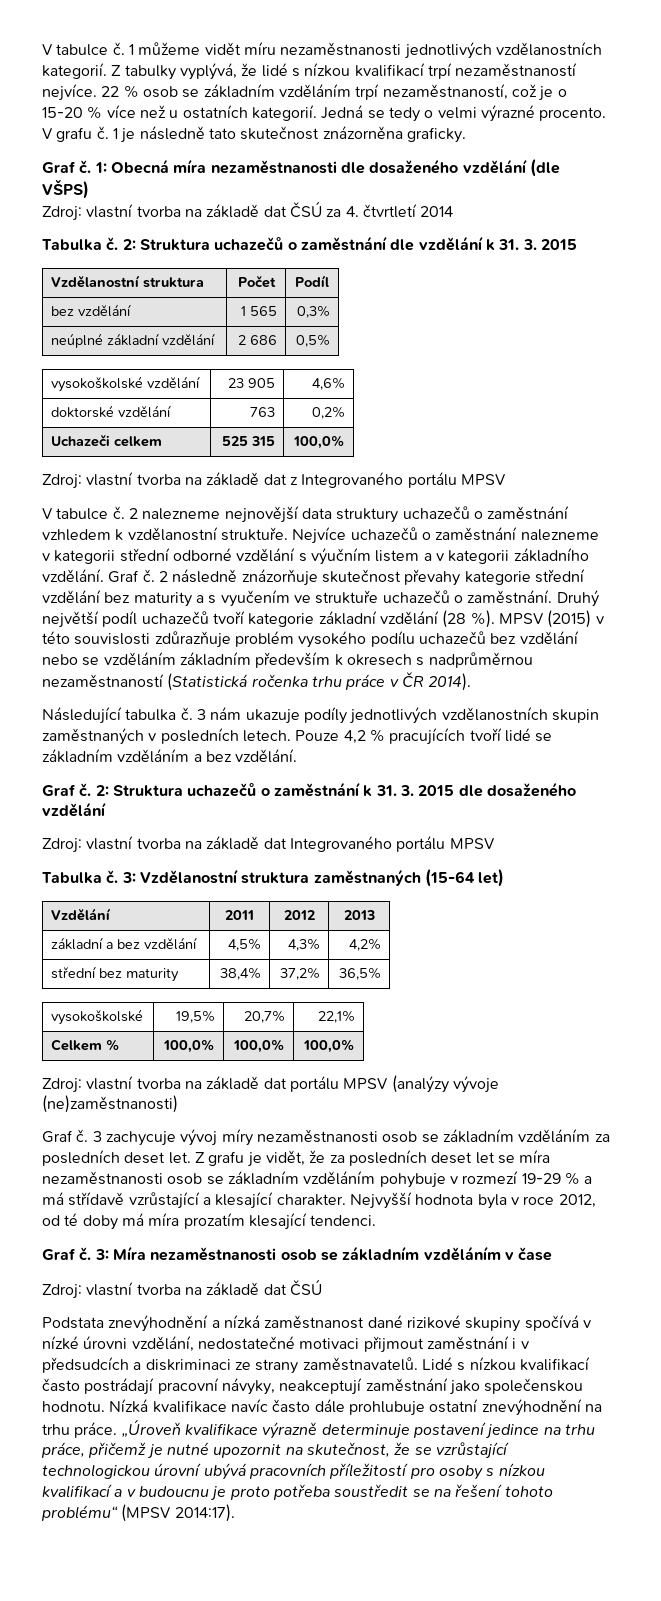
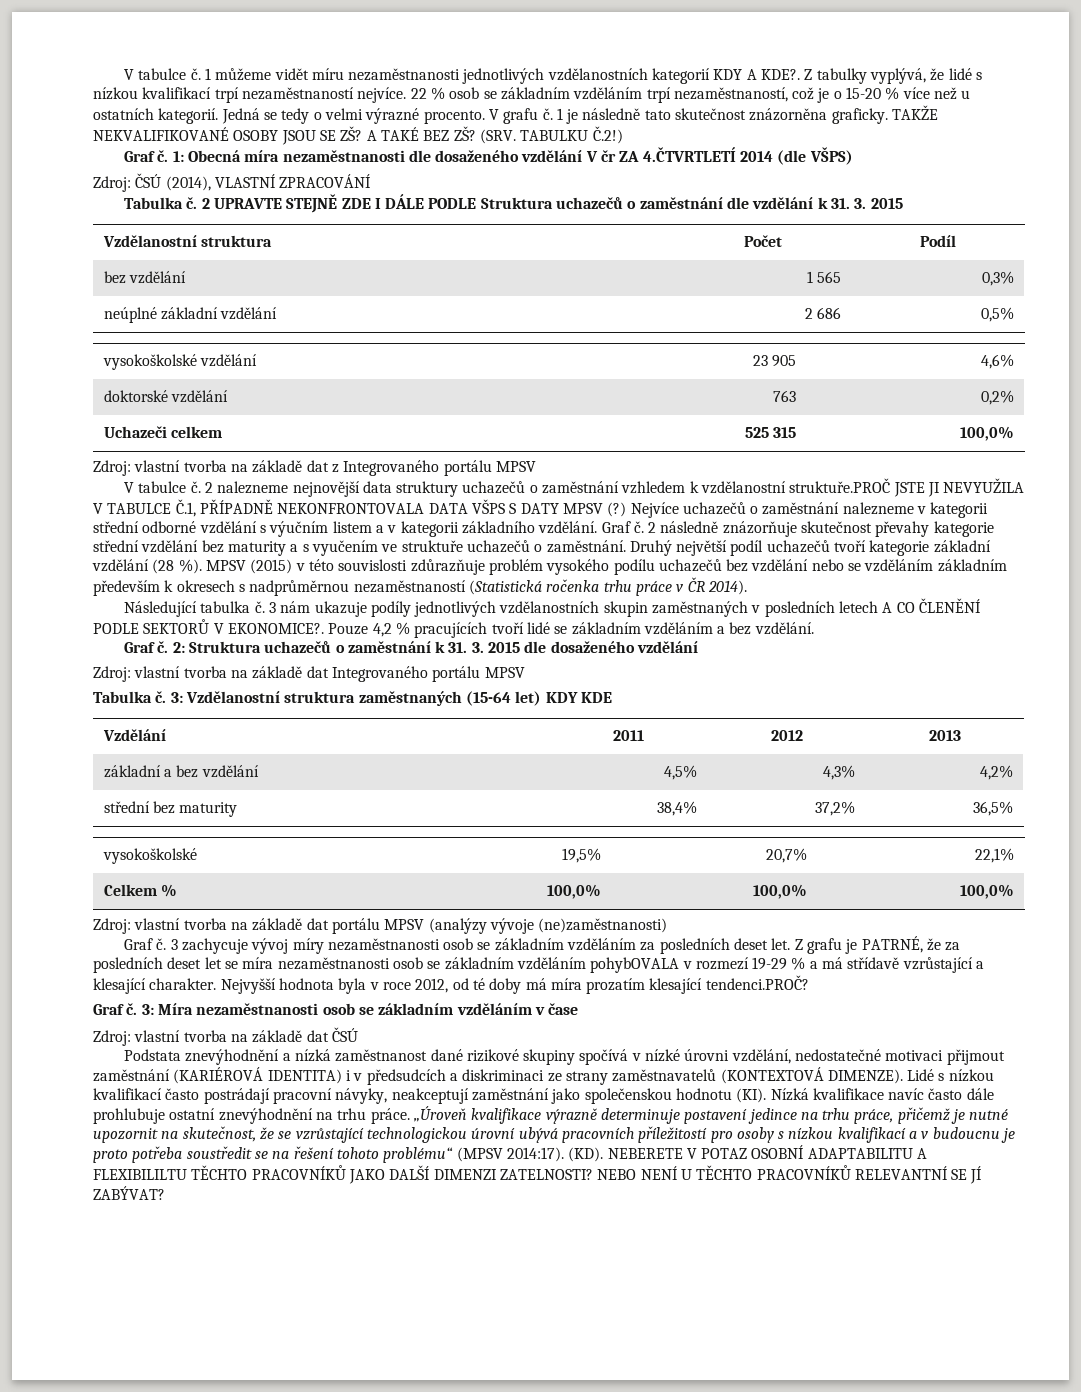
- 1 můžeme vidět míru nezaměstnanosti jednotlivých vzdělanostních kategorií.
+ 1 můžeme vidět míru nezaměstnanosti jednotlivých vzdělanostních kategorií KDY A KDE?.
+ TAKŽE NEKVALIFIKOVANÉ OSOBY JSOU SE ZŠ? A TAKÉ BEZ ZŠ? (SRV. TABULKU Č.2!)
- 1: Obecná míra nezaměstnanosti dle dosaženého vzdělání (dle VŠPS)
- Zdroj: vlastní tvorba na základě dat ČSÚ za 4. čtvrtletí 2014
- Tabulka č. 2: Struktura uchazečů o zaměstnání dle vzdělání k 31. 3. 2015
+ 1: Obecná míra nezaměstnanosti dle dosaženého vzdělání V čr ZA 4.ČTVRTLETÍ 2014 (dle VŠPS)
+ Zdroj: ČSÚ (2014), VLASTNÍ ZPRACOVÁNÍ
+ Tabulka č. 2 UPRAVTE STEJNĚ ZDE I DÁLE PODLE Struktura uchazečů o zaměstnání dle vzdělání k 31. 3. 2015
- 2 nalezneme nejnovější data struktury uchazečů o zaměstnání vzhledem k vzdělanostní struktuře.
+ 2 nalezneme nejnovější data struktury uchazečů o zaměstnání vzhledem k vzdělanostní struktuře.PROČ JSTE JI NEVYUŽILA V TABULCE Č.1, PŘÍPADNĚ NEKONFRONTOVALA DATA VŠPS S DATY MPSV (?)
- 3 nám ukazuje podíly jednotlivých vzdělanostních skupin zaměstnaných v posledních letech.
+ 3 nám ukazuje podíly jednotlivých vzdělanostních skupin zaměstnaných v posledních letech A CO ČLENĚNÍ PODLE SEKTORŮ V EKONOMICE?.
- 3: Vzdělanostní struktura zaměstnaných (15-64 let)
+ 3: Vzdělanostní struktura zaměstnaných (15-64 let) KDY KDE
- Z grafu je vidět, že za posledních deset let se míra nezaměstnanosti osob se základním vzděláním pohybuje v rozmezí 19-29 % a má střídavě vzrůstající a klesající charakter.
+ Z grafu je PATRNÉ, že za posledních deset let se míra nezaměstnanosti osob se základním vzděláním pohybOVALA v rozmezí 19-29 % a má střídavě vzrůstající a klesající charakter.
- Nejvyšší hodnota byla v roce 2012, od té doby má míra prozatím klesající tendenci.
+ Nejvyšší hodnota byla v roce 2012, od té doby má míra prozatím klesající tendenci.PROČ?
- Podstata znevýhodnění a nízká zaměstnanost dané rizikové skupiny spočívá v nízké úrovni vzdělání, nedostatečné motivaci přijmout zaměstnání i v předsudcích a diskriminaci ze strany zaměstnavatelů.
+ Podstata znevýhodnění a nízká zaměstnanost dané rizikové skupiny spočívá v nízké úrovni vzdělání, nedostatečné motivaci přijmout zaměstnání (KARIÉROVÁ IDENTITA) i v předsudcích a diskriminaci ze strany zaměstnavatelů (KONTEXTOVÁ DIMENZE).
- Lidé s nízkou kvalifikací často postrádají pracovní návyky, neakceptují zaměstnání jako společenskou hodnotu. Nízká kvalifikace navíc často dále prohlubuje ostatní znevýhodnění na trhu práce.
+ Lidé s nízkou kvalifikací často postrádají pracovní návyky, neakceptují zaměstnání jako společenskou hodnotu (KI). Nízká kvalifikace navíc často dále prohlubuje ostatní znevýhodnění na trhu práce.
+ (KD). NEBERETE V POTAZ OSOBNÍ ADAPTABILITU A FLEXIBILILTU TĚCHTO PRACOVNÍKŮ JAKO DALŠÍ DIMENZI ZATELNOSTI? NEBO NENÍ U TĚCHTO PRACOVNÍKŮ RELEVANTNÍ SE JÍ ZABÝVAT?

